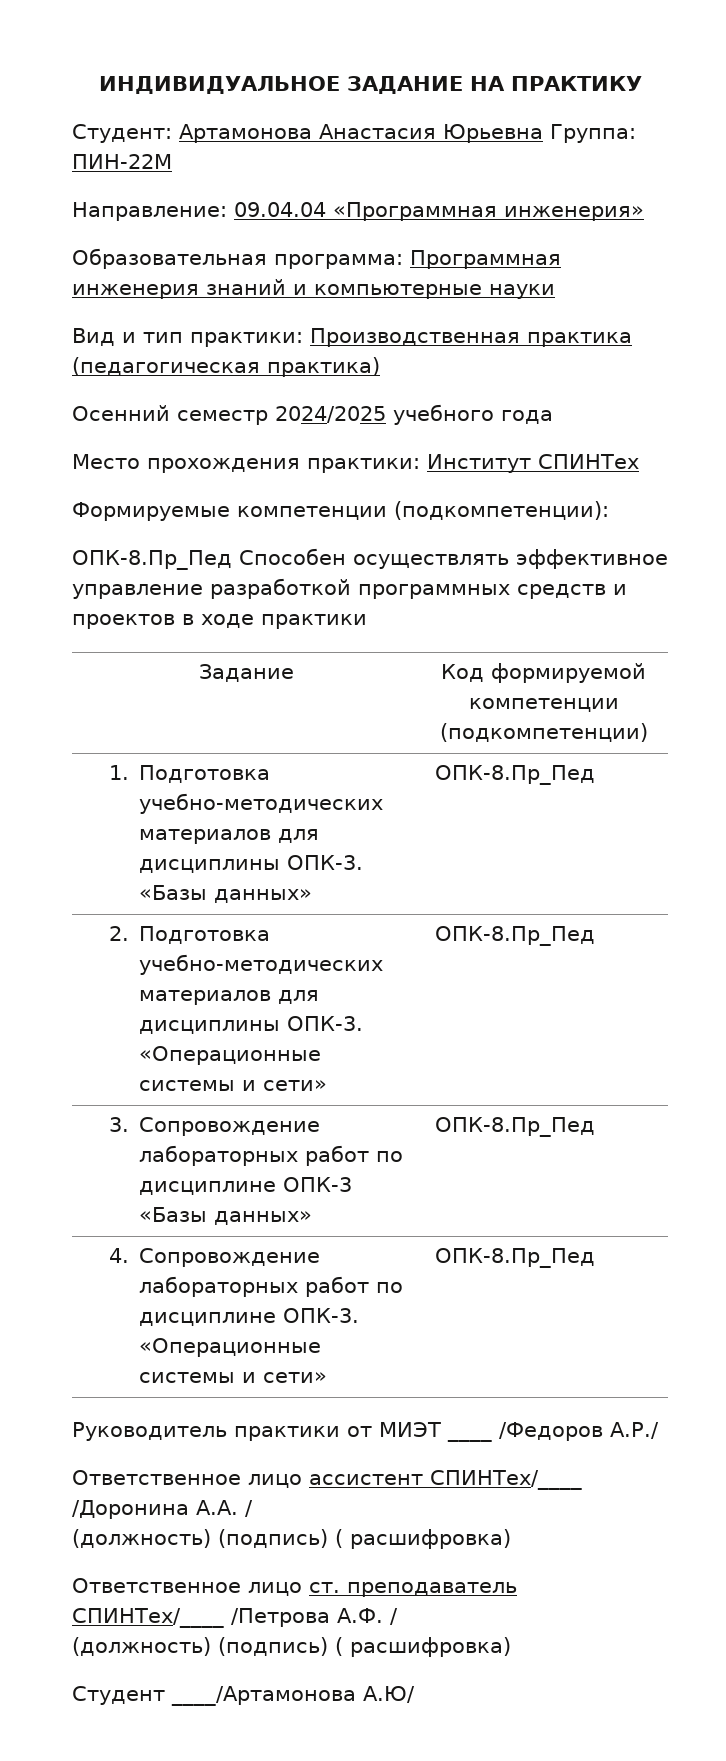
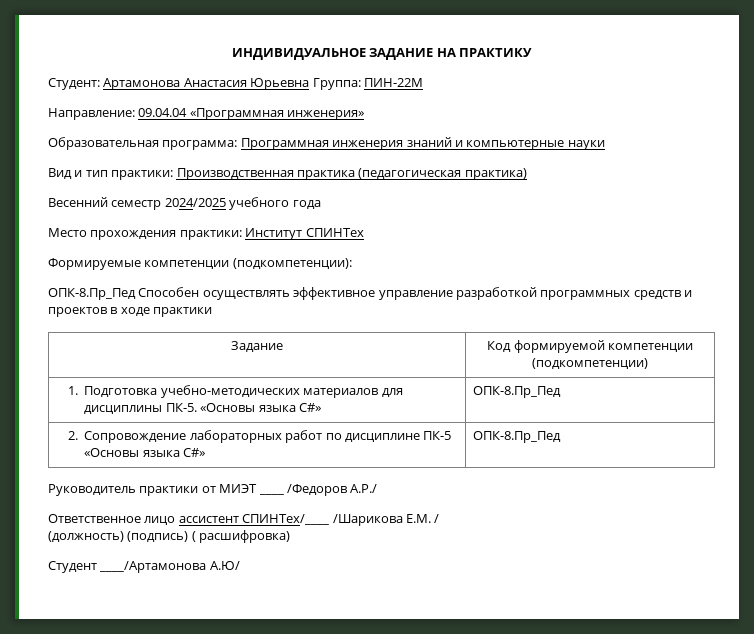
- Осенний семестр 2024/2025 учебного года
+ Весенний семестр 2024/2025 учебного года
- 1. Подготовка учебно-методических материалов для дисциплины ОПК-3. «Базы данных» | ОПК-8.Пр_Пед
- 2. Подготовка учебно-методических материалов для дисциплины ОПК-3. «Операционные системы и сети» | ОПК-8.Пр_Пед
- 3. Сопровождение лабораторных работ по дисциплине ОПК-3 «Базы данных» | ОПК-8.Пр_Пед
- 4. Сопровождение лабораторных работ по дисциплине ОПК-3. «Операционные системы и сети» | ОПК-8.Пр_Пед
+ 1. Подготовка учебно-методических материалов для дисциплины ПК-5. «Основы языка C#» | ОПК-8.Пр_Пед
+ 2. Сопровождение лабораторных работ по дисциплине ПК-5 «Основы языка C#» | ОПК-8.Пр_Пед
- Ответственное лицо ассистент СПИНТех/____ /Доронина А.А. /
- (должность) (подпись) ( расшифровка)
- Ответственное лицо ст. преподаватель СПИНТех/____ /Петрова А.Ф. /
+ Ответственное лицо ассистент СПИНТех/____ /Шарикова Е.М. /

